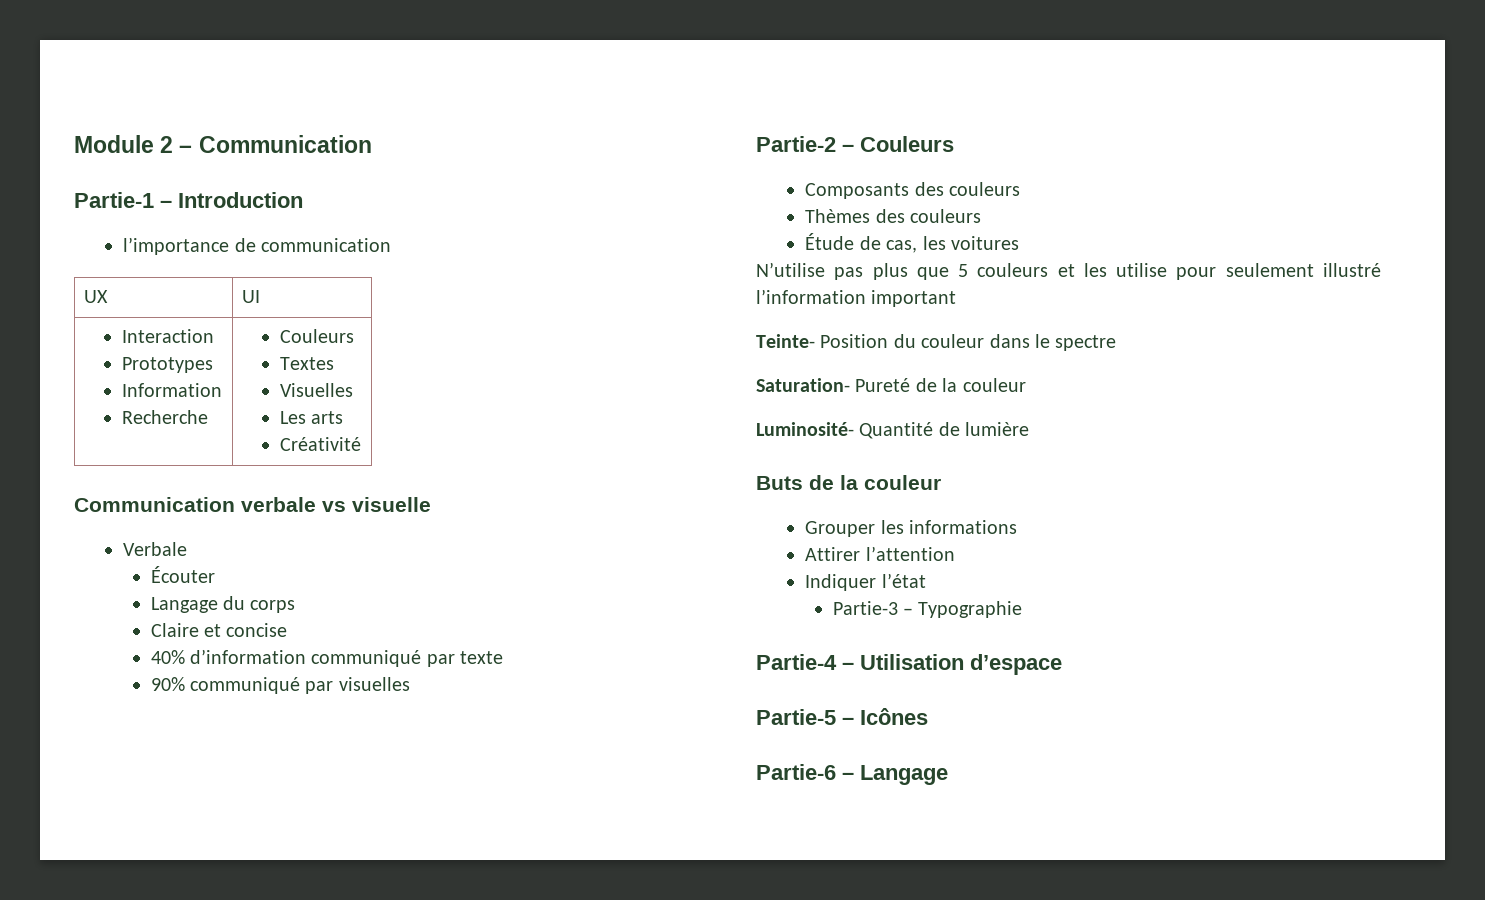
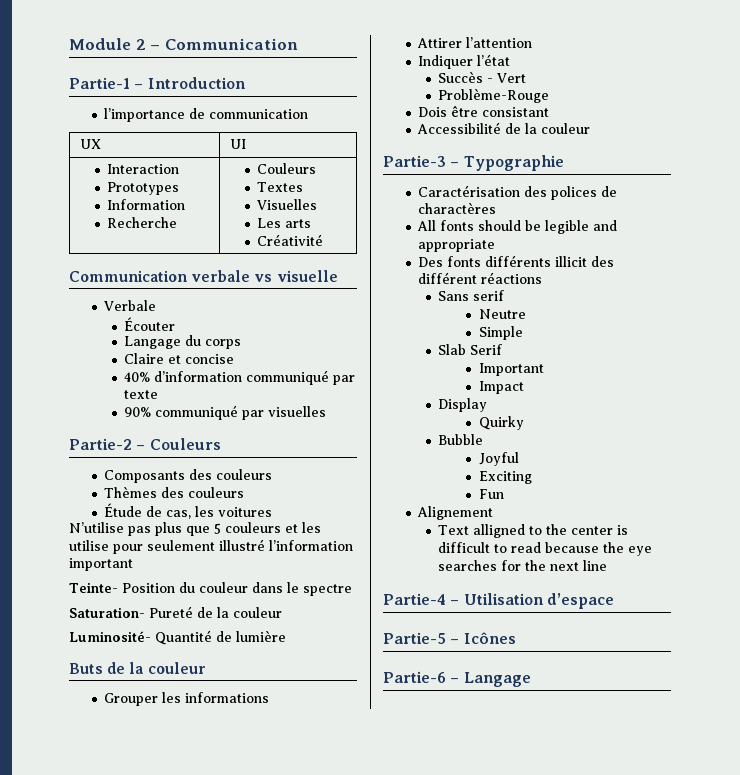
+ Succès - Vert
+ Problème-Rouge
+ Dois être consistant
+ Accessibilité de la couleur
  Partie-3 – Typographie
+ Caractérisation des polices de charactères
+ All fonts should be legible and appropriate
+ Des fonts différents illicit des différent réactions
+ Sans serif
+ Neutre
+ Simple
+ Slab Serif
+ Important
+ Impact
+ Display
+ Quirky
+ Bubble
+ Joyful
+ Exciting
+ Fun
+ Alignement
+ Text alligned to the center is difficult to read because the eye searches for the next line

